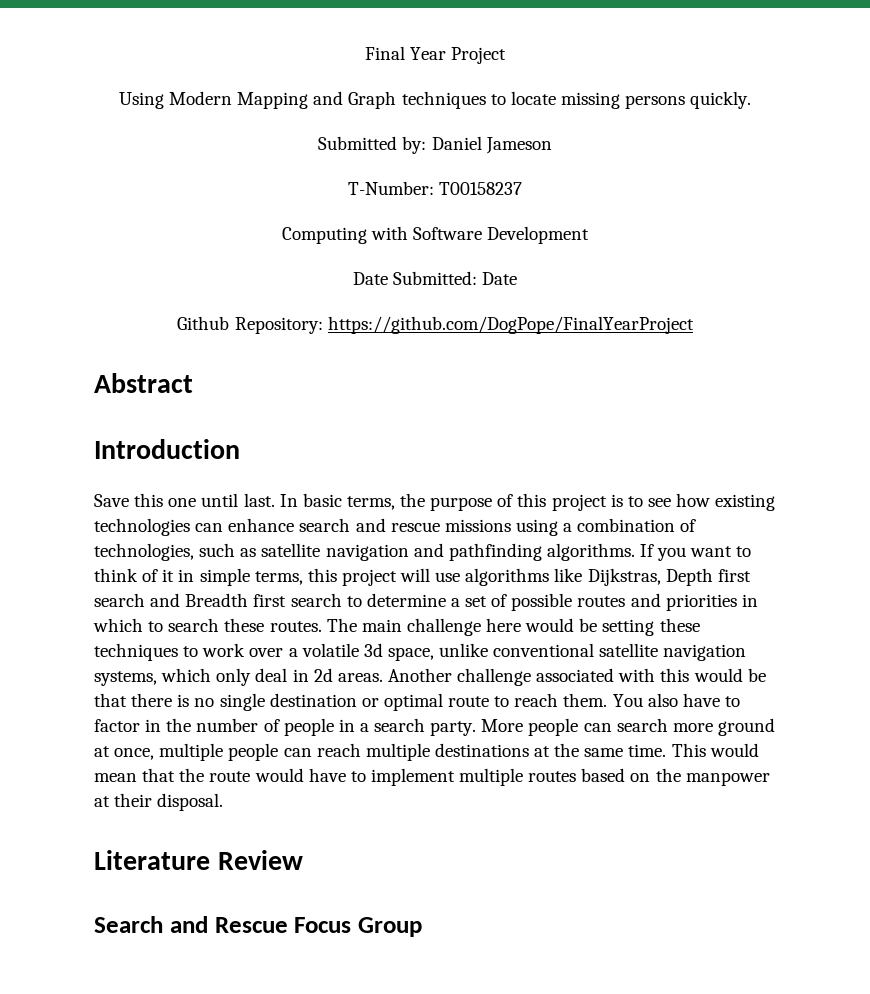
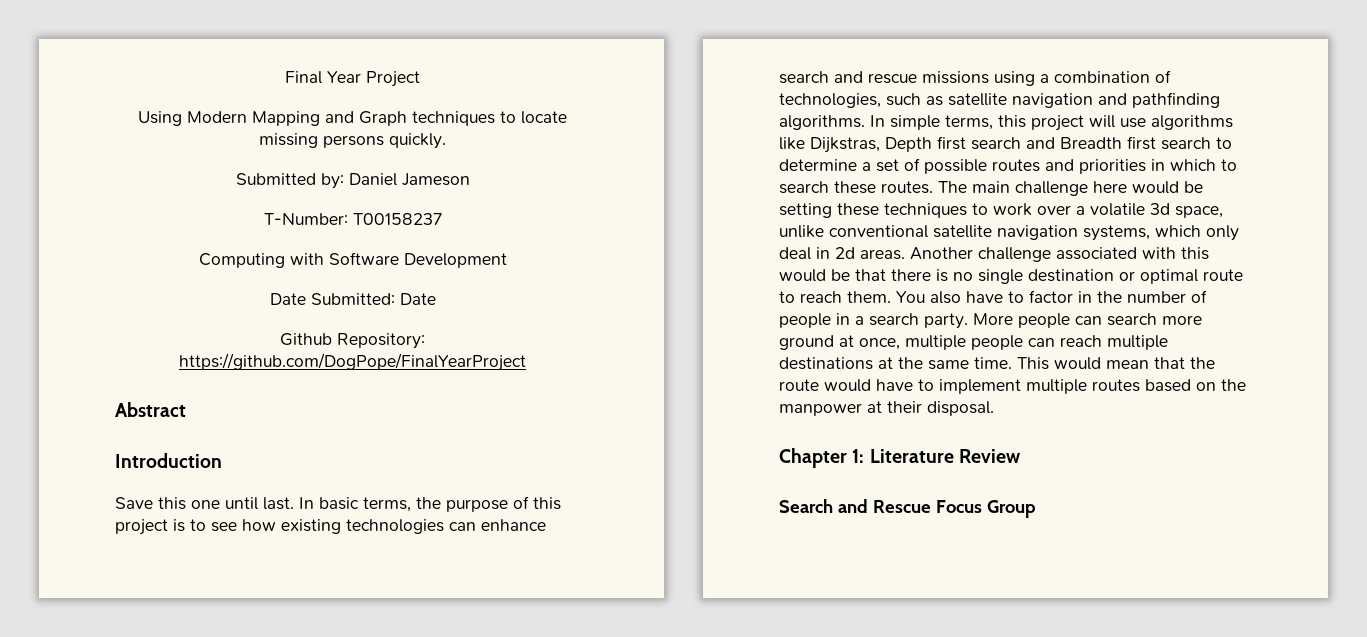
- If you want to think of it in simple terms, this project will use algorithms like Dijkstras, Depth first search and Breadth first search to determine a set of possible routes and priorities in which to search these routes.
+ In simple terms, this project will use algorithms like Dijkstras, Depth first search and Breadth first search to determine a set of possible routes and priorities in which to search these routes.
- Literature Review
+ Chapter 1: Literature Review

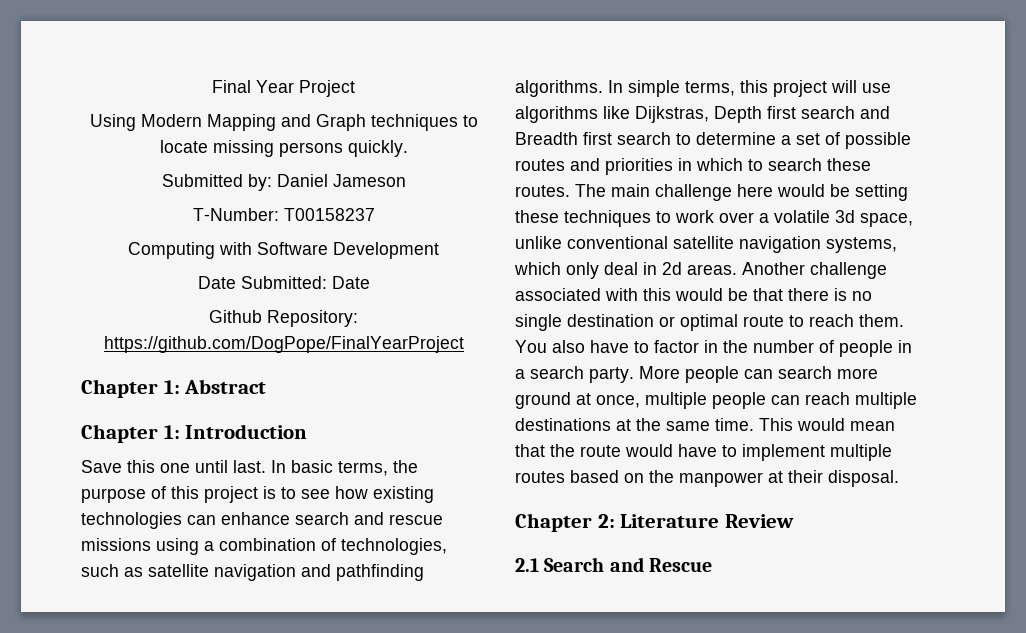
- Abstract
+ Chapter 1: Abstract
- Introduction
+ Chapter 1: Introduction
- Chapter 1: Literature Review
+ Chapter 2: Literature Review
- Search and Rescue Focus Group
+ 2.1 Search and Rescue

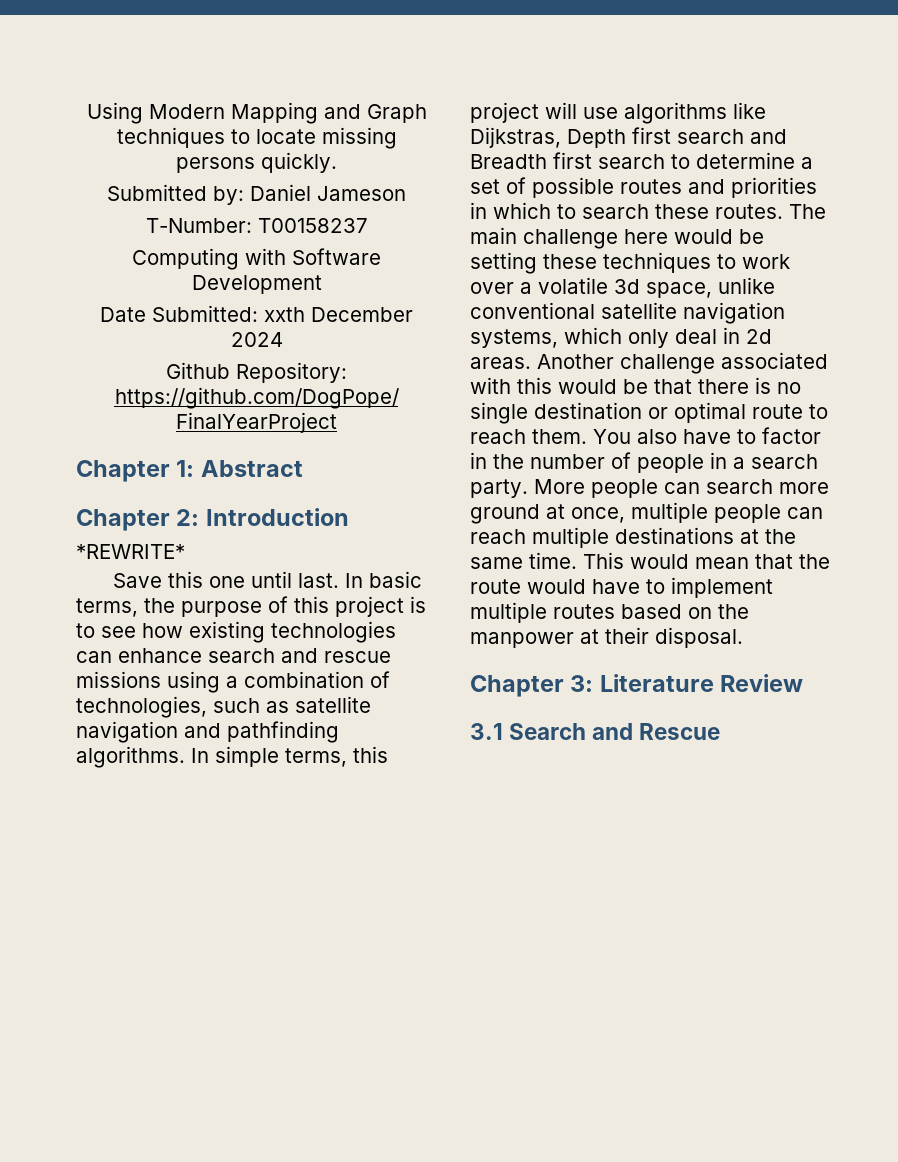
- Final Year Project
- Date Submitted: Date
+ Date Submitted: xxth December 2024
- Chapter 1: Introduction
+ Chapter 2: Introduction
+ *REWRITE*
- Chapter 2: Literature Review
+ Chapter 3: Literature Review
- 2.1 Search and Rescue
+ 3.1 Search and Rescue

